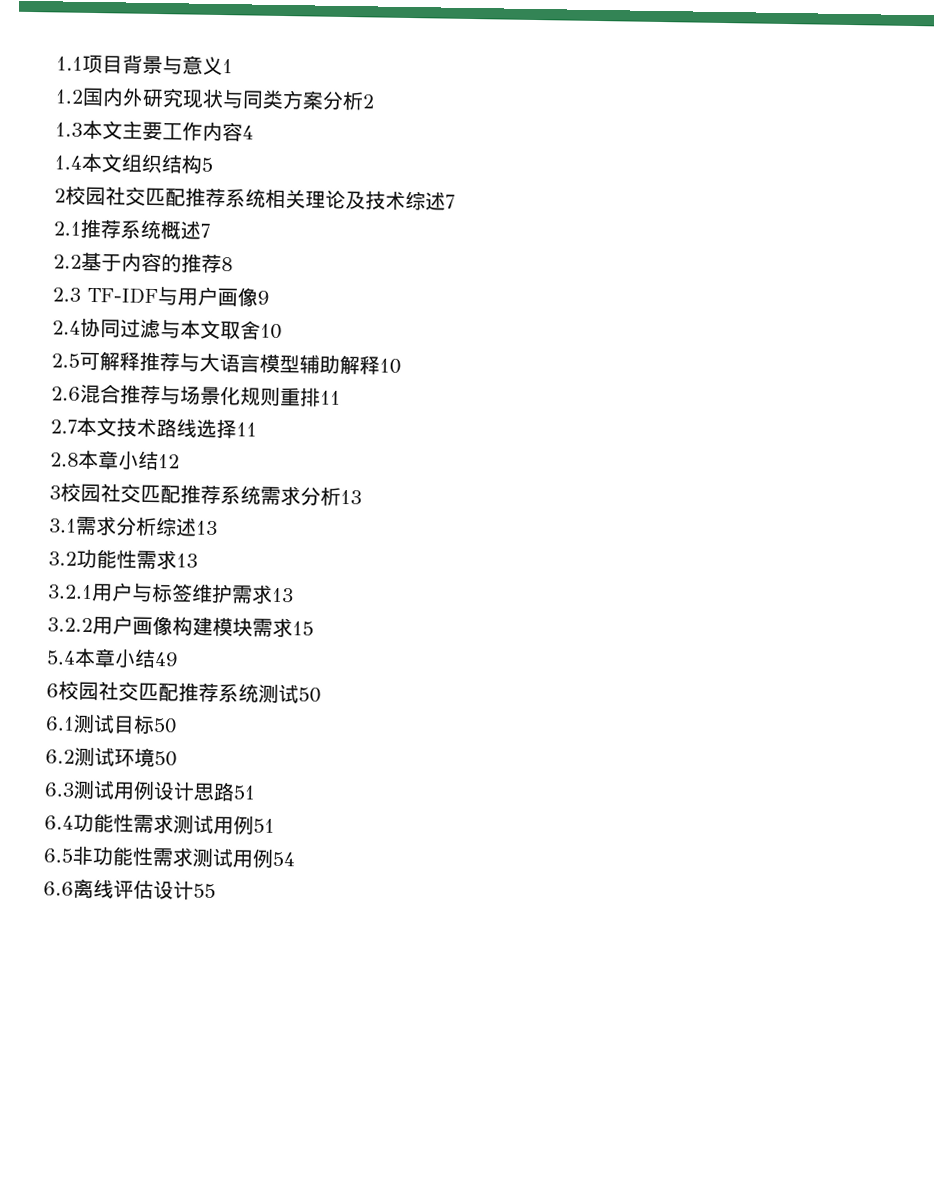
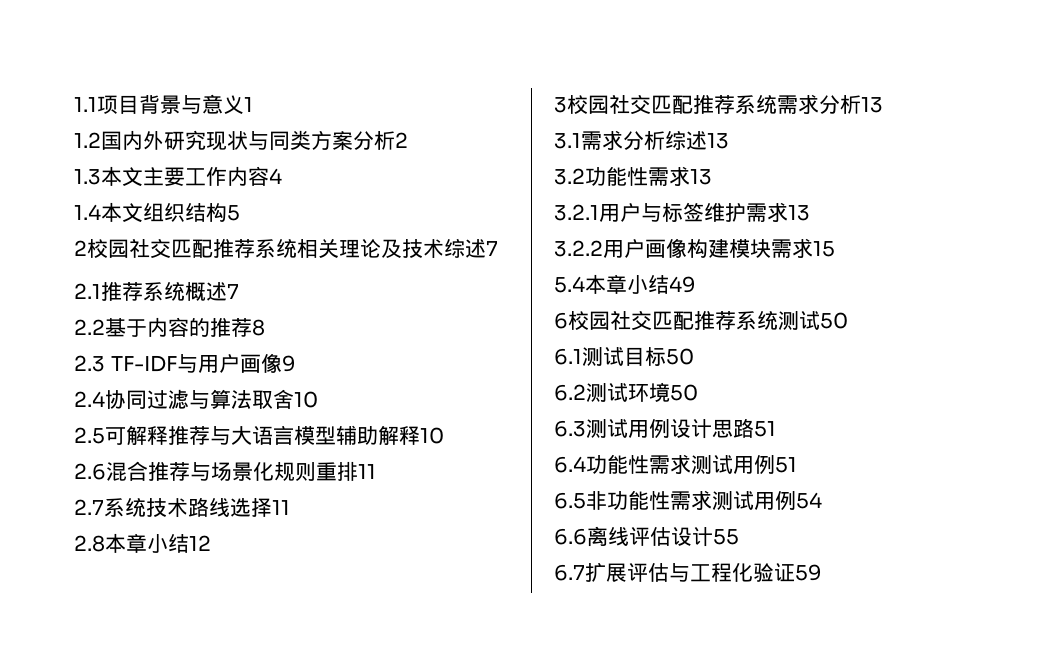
- 2.4协同过滤与本文取舍10
+ 2.4协同过滤与算法取舍10
- 2.7本文技术路线选择11
+ 2.7系统技术路线选择11
+ 6.7扩展评估与工程化验证59

